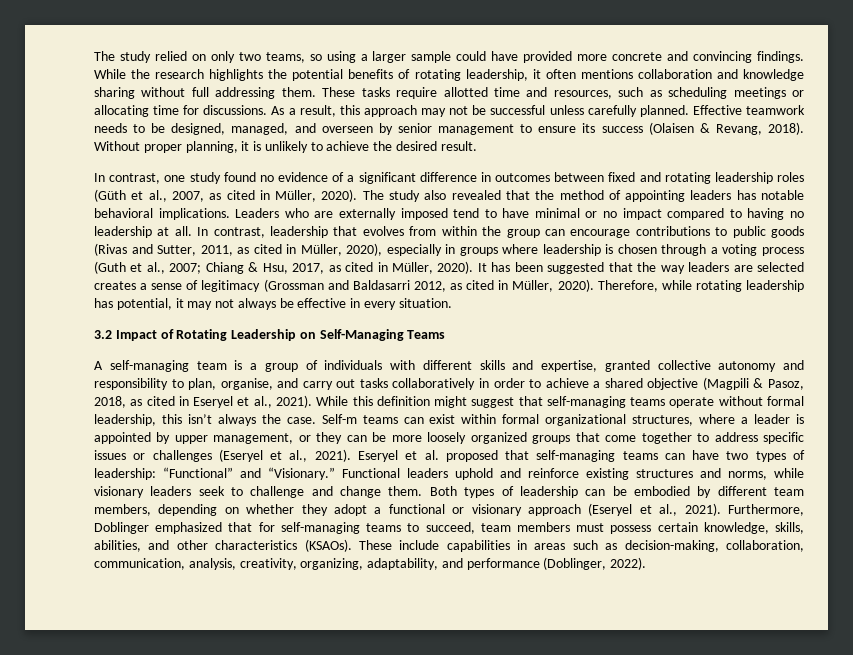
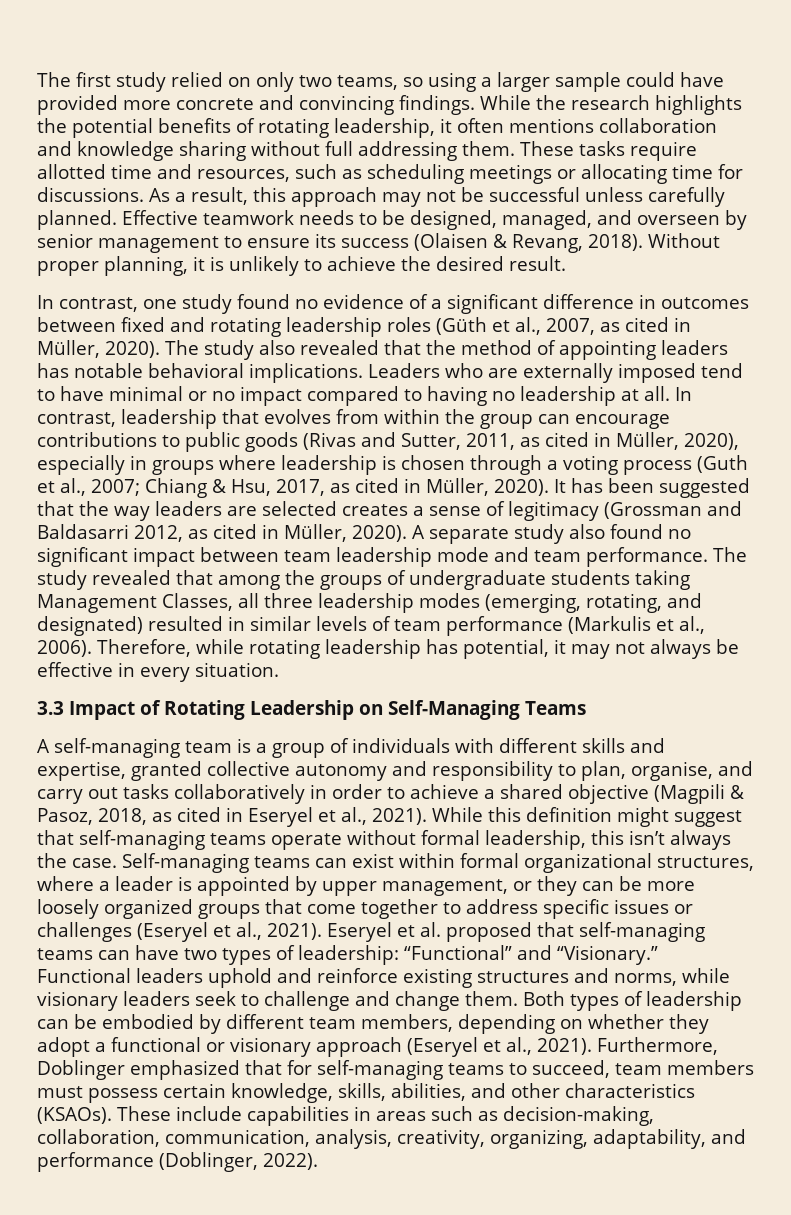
- The study relied on only two teams, so using a larger sample could have provided more concrete and convincing findings.
+ The first study relied on only two teams, so using a larger sample could have provided more concrete and convincing findings.
+ A separate study also found no significant impact between team leadership mode and team performance. The study revealed that among the groups of undergraduate students taking Management Classes, all three leadership modes (emerging, rotating, and designated) resulted in similar levels of team performance (Markulis et al., 2006).
- 3.2 Impact of Rotating Leadership on Self-Managing Teams
+ 3.3 Impact of Rotating Leadership on Self-Managing Teams
- Self-m teams can exist within formal organizational structures, where a leader is appointed by upper management, or they can be more loosely organized groups that come together to address specific issues or challenges (Eseryel et al., 2021).
+ Self-managing teams can exist within formal organizational structures, where a leader is appointed by upper management, or they can be more loosely organized groups that come together to address specific issues or challenges (Eseryel et al., 2021).

